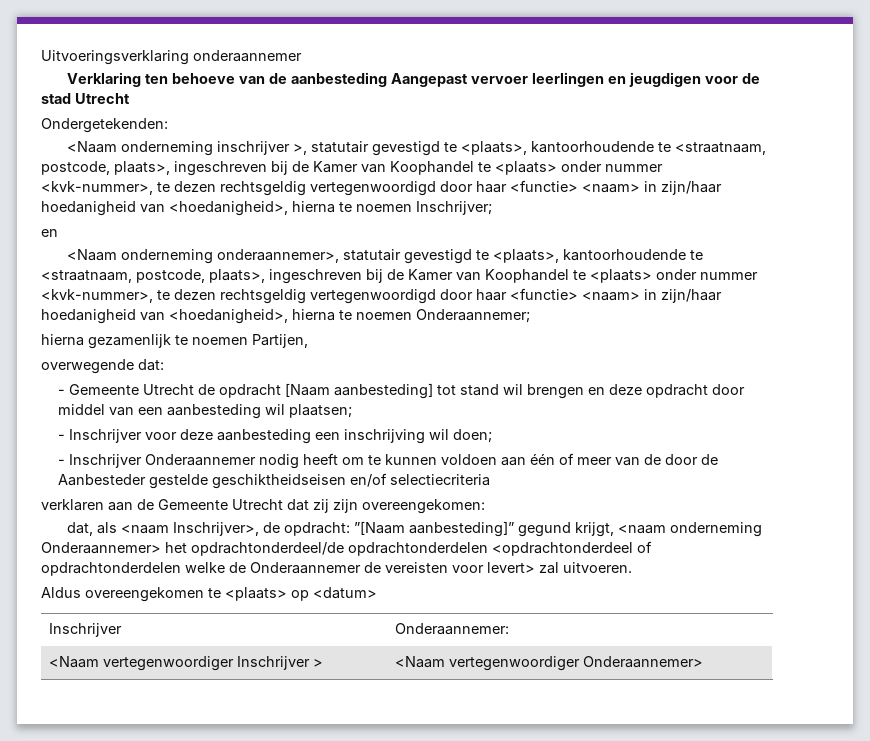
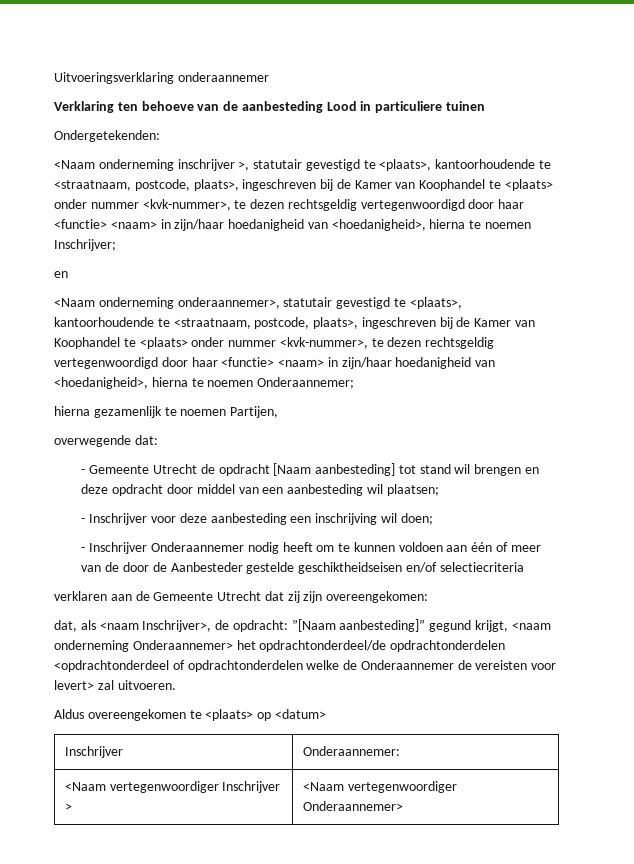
- Verklaring ten behoeve van de aanbesteding Aangepast vervoer leerlingen en jeugdigen voor de stad Utrecht
+ Verklaring ten behoeve van de aanbesteding Lood in particuliere tuinen

